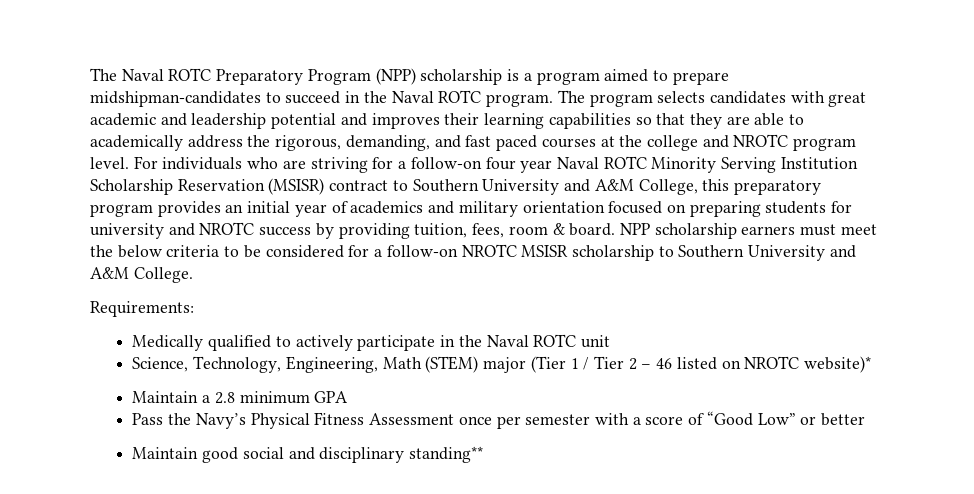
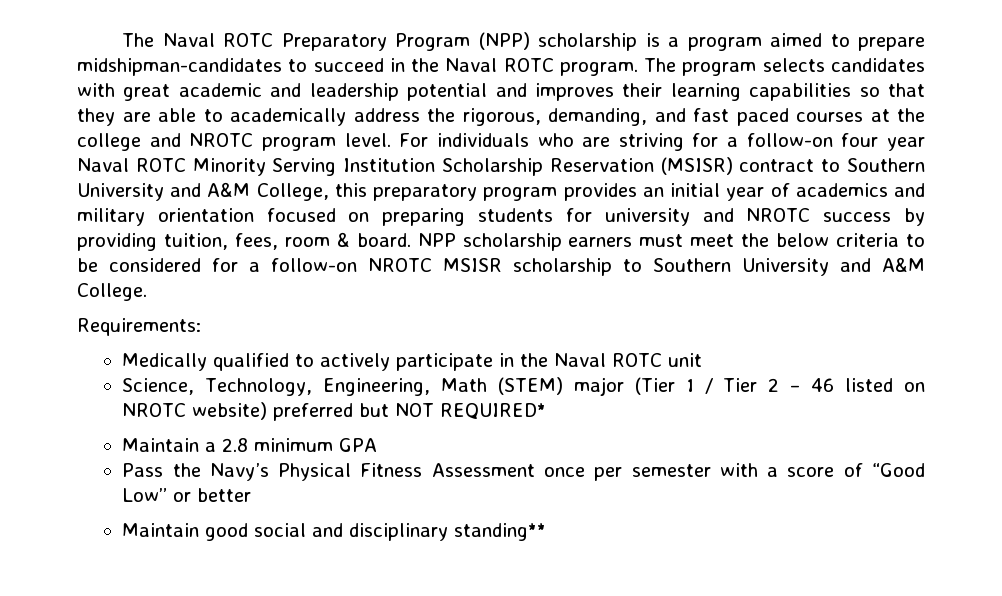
- Science, Technology, Engineering, Math (STEM) major (Tier 1 / Tier 2 – 46 listed on NROTC website)*
+ Science, Technology, Engineering, Math (STEM) major (Tier 1 / Tier 2 – 46 listed on NROTC website) preferred but NOT REQUIRED*

